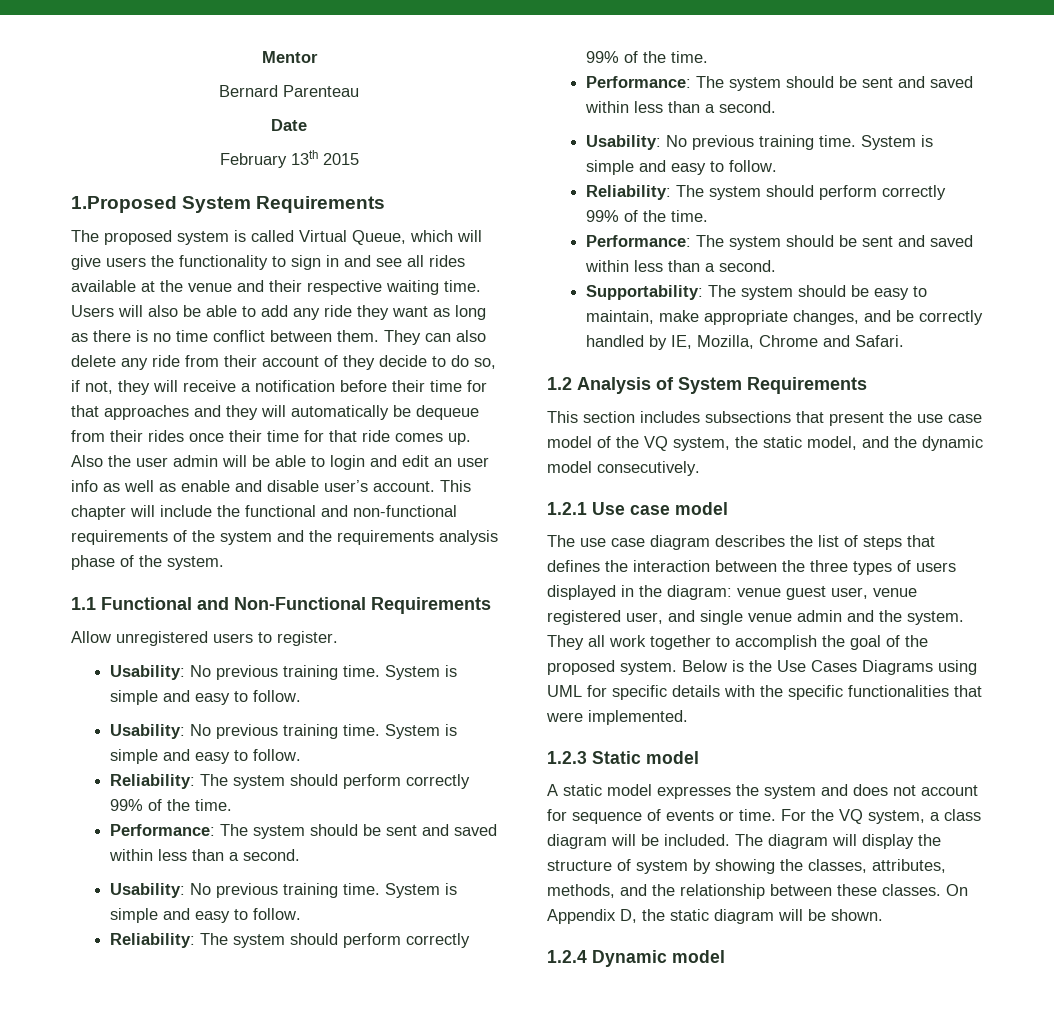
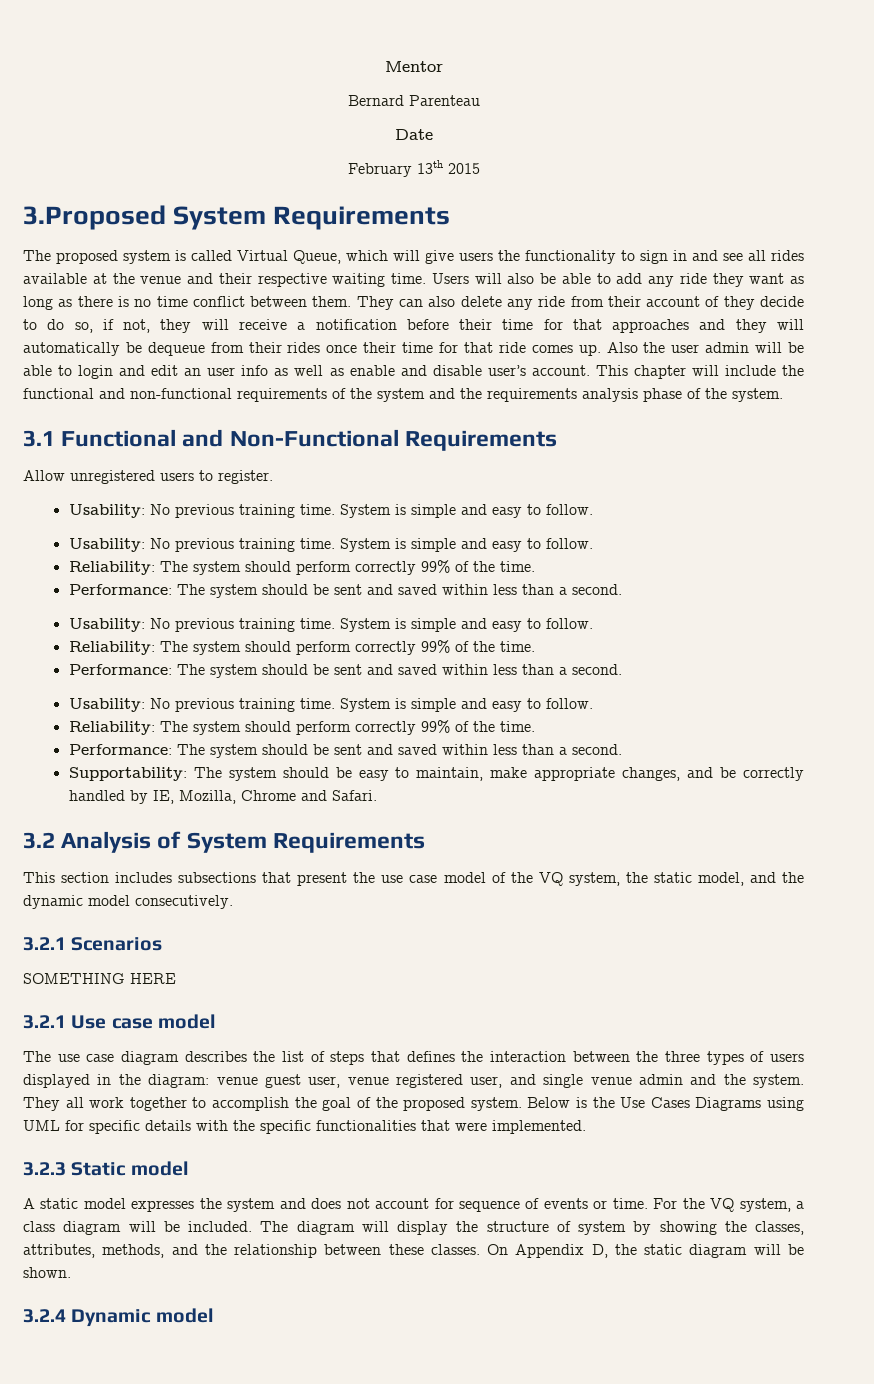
- 1.Proposed System Requirements
+ 3.Proposed System Requirements
- 1.1 Functional and Non-Functional Requirements
+ 3.1 Functional and Non-Functional Requirements
- 1.2 Analysis of System Requirements
+ 3.2 Analysis of System Requirements
- 1.2.1 Use case model
+ 3.2.1 Scenarios
+ SOMETHING HERE
+ 3.2.1 Use case model
- 1.2.3 Static model
+ 3.2.3 Static model
- 1.2.4 Dynamic model
+ 3.2.4 Dynamic model

